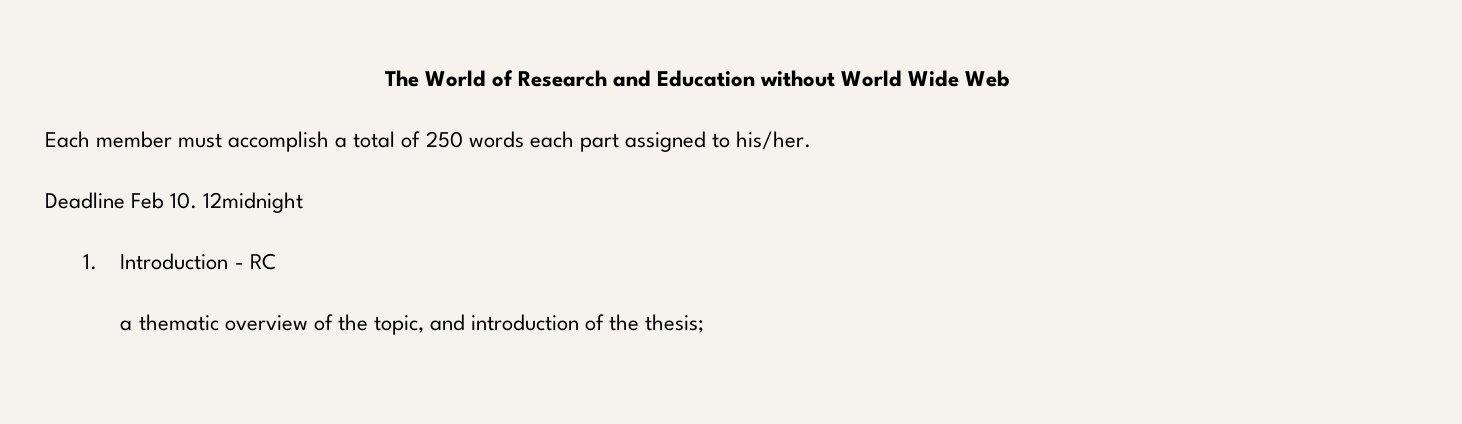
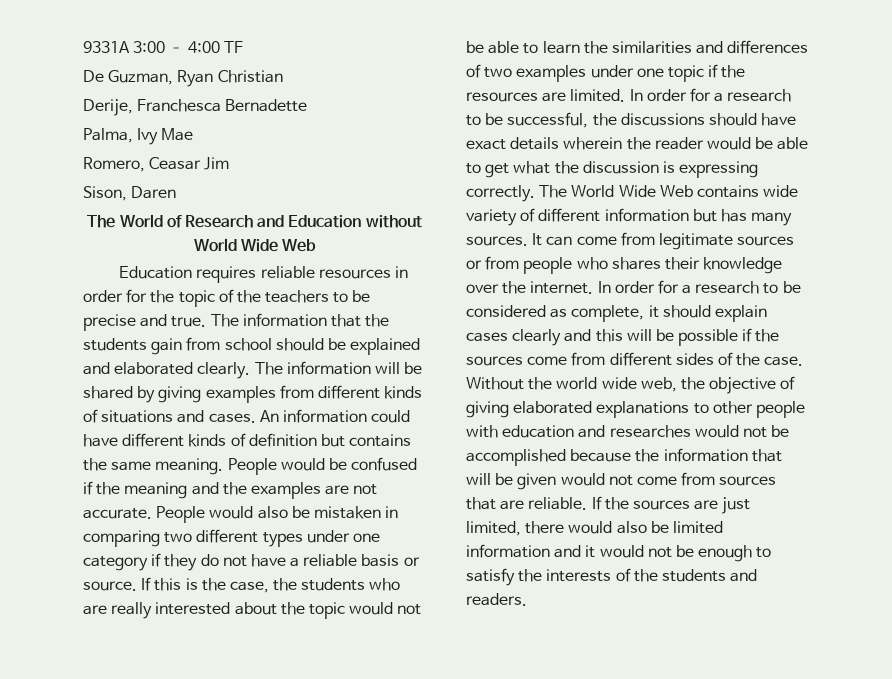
+ 9331A 3:00 – 4:00 TF
+ De Guzman, Ryan Christian
+ Derije, Franchesca Bernadette
+ Palma, Ivy Mae
+ Romero, Ceasar Jim
+ Sison, Daren
- Each member must accomplish a total of 250 words each part assigned to his/her.
- Deadline Feb 10. 12midnight
- 1. Introduction - RC
- a thematic overview of the topic, and introduction of the thesis;
+ Education requires reliable resources in order for the topic of the teachers to be precise and true. The information that the students gain from school should be explained and elaborated clearly. The information will be shared by giving examples from different kinds of situations and cases. An information could have different kinds of definition but contains the same meaning. People would be confused if the meaning and the examples are not accurate. People would also be mistaken in comparing two different types under one category if they do not have a reliable basis or source. If this is the case, the students who are really interested about the topic would not be able to learn the similarities and differences of two examples under one topic if the resources are limited. In order for a research to be successful, the discussions should have exact details wherein the reader would be able to get what the discussion is expressing correctly. The World Wide Web contains wide variety of different information but has many sources. It can come from legitimate sources or from people who shares their knowledge over the internet. In order for a research to be considered as complete, it should explain cases clearly and this will be possible if the sources come from different sides of the case. Without the world wide web, the objective of giving elaborated explanations to other people with education and researches would not be accomplished because the information that will be given would not come from sources that are reliable. If the sources are just limited, there would also be limited information and it would not be enough to satisfy the interests of the students and readers.

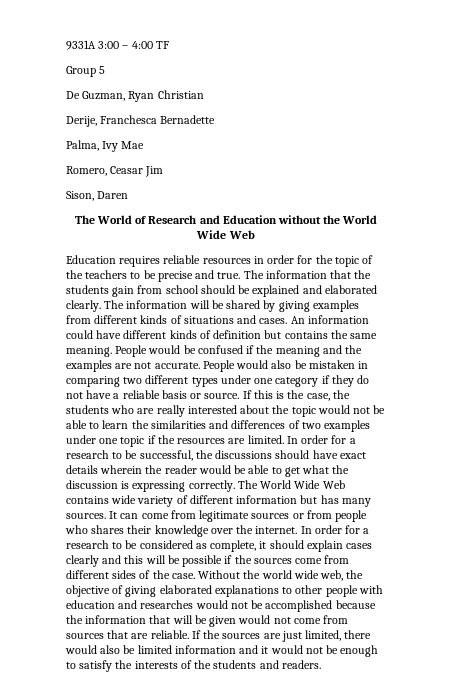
+ Group 5
- The World of Research and Education without World Wide Web
+ The World of Research and Education without the World Wide Web

